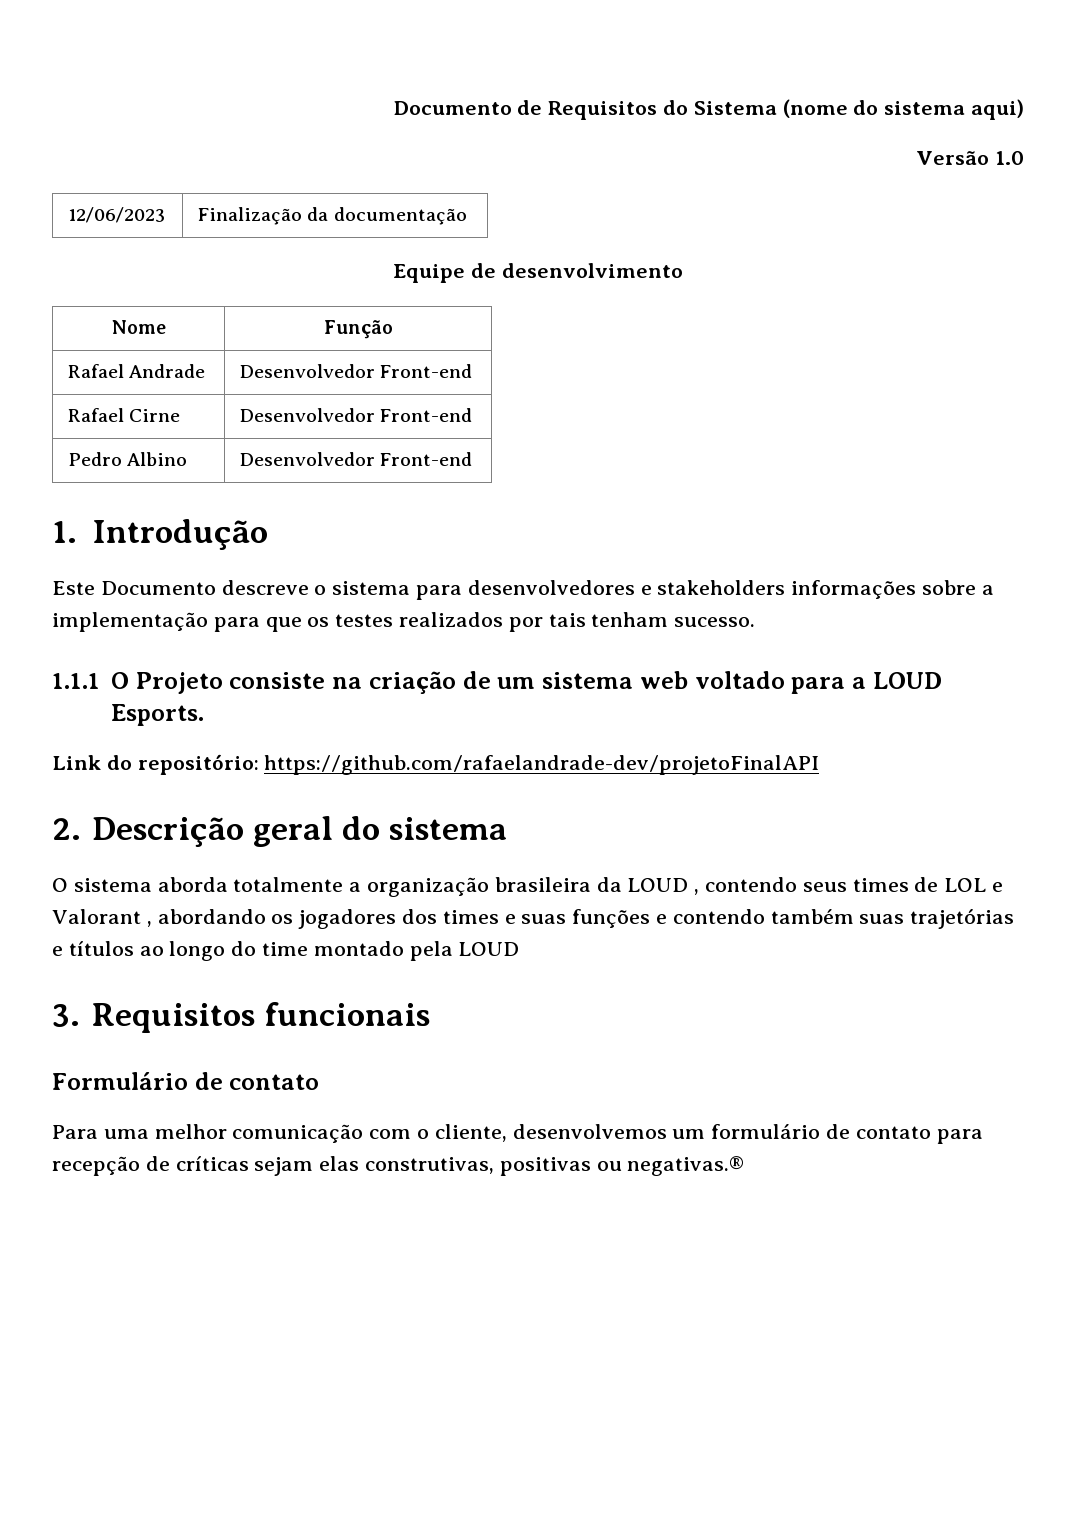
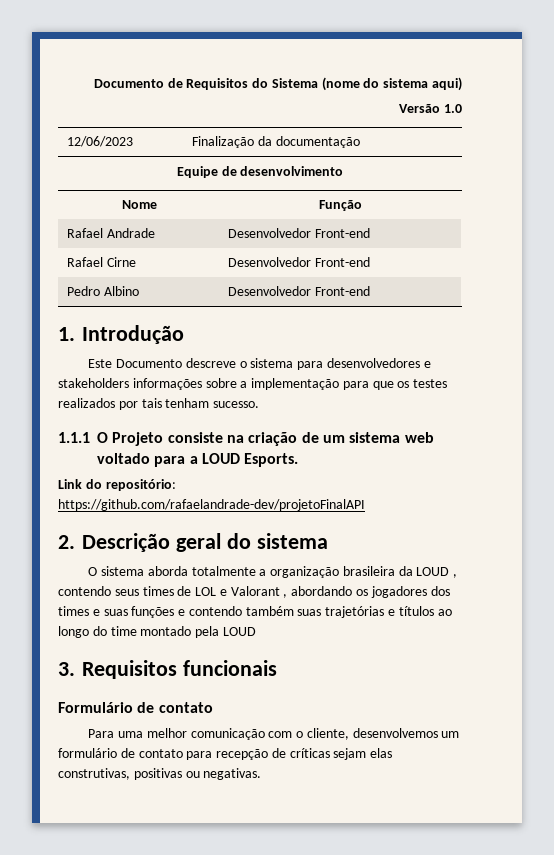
- Para uma melhor comunicação com o cliente, desenvolvemos um formulário de contato para recepção de críticas sejam elas construtivas, positivas ou negativas.®
+ Para uma melhor comunicação com o cliente, desenvolvemos um formulário de contato para recepção de críticas sejam elas construtivas, positivas ou negativas.

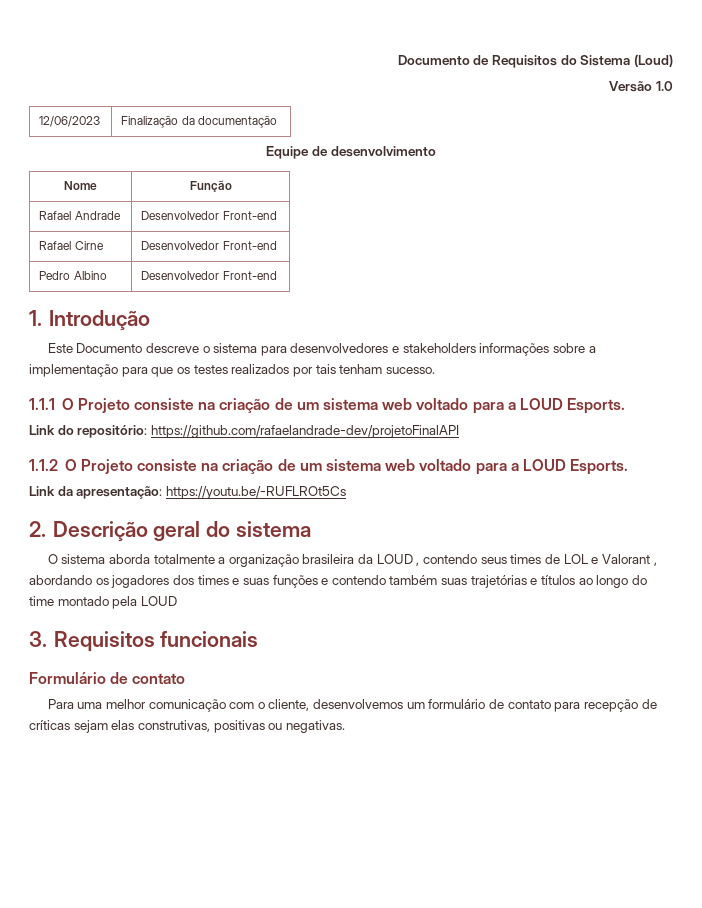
- Documento de Requisitos do Sistema (nome do sistema aqui)
+ Documento de Requisitos do Sistema (Loud)
+ 1.1.2 O Projeto consiste na criação de um sistema web voltado para a LOUD Esports.
+ Link da apresentação: https://youtu.be/-RUFLROt5Cs

